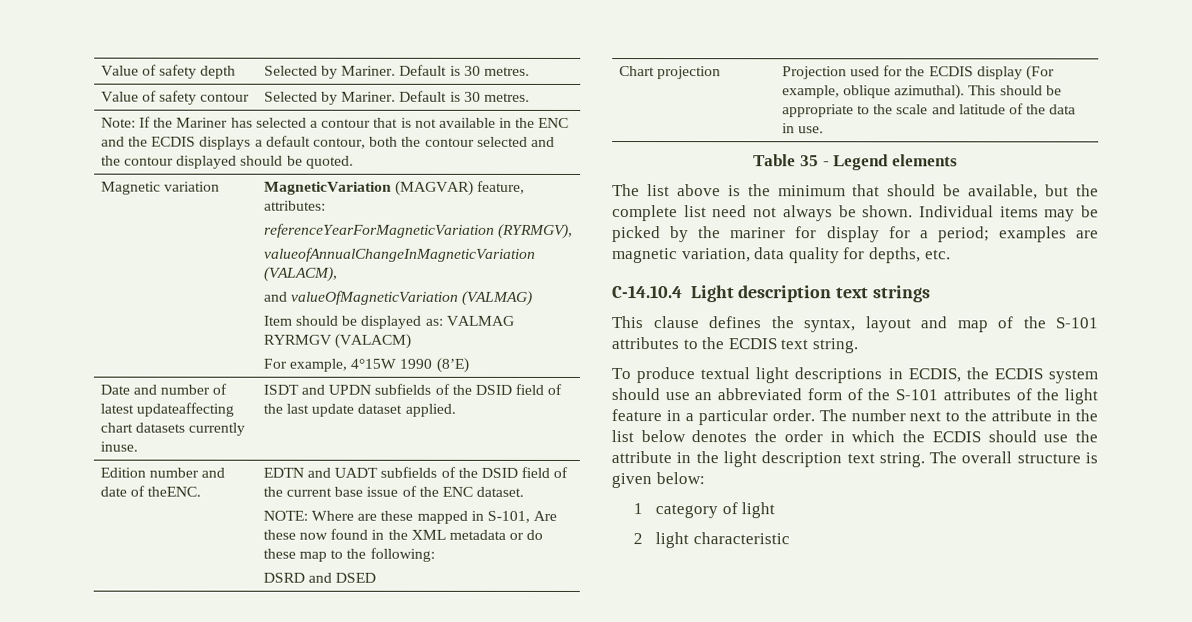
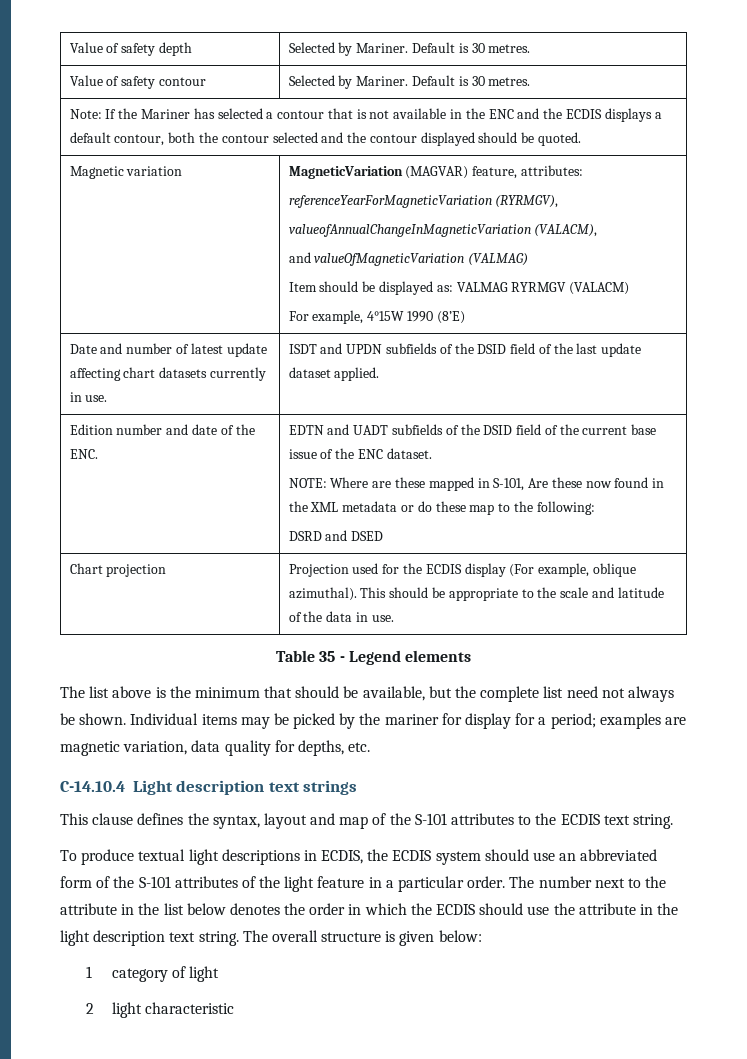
- Date and number of latest updateaffecting chart datasets currently inuse. | ISDT and UPDN subfields of the DSID field of the last update dataset applied.
+ Date and number of latest update affecting chart datasets currently in use. | ISDT and UPDN subfields of the DSID field of the last update dataset applied.
- Edition number and date of theENC.
+ Edition number and date of the ENC.

